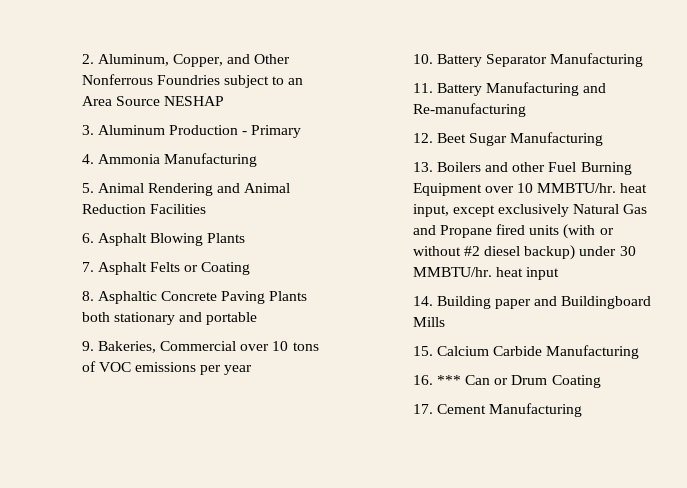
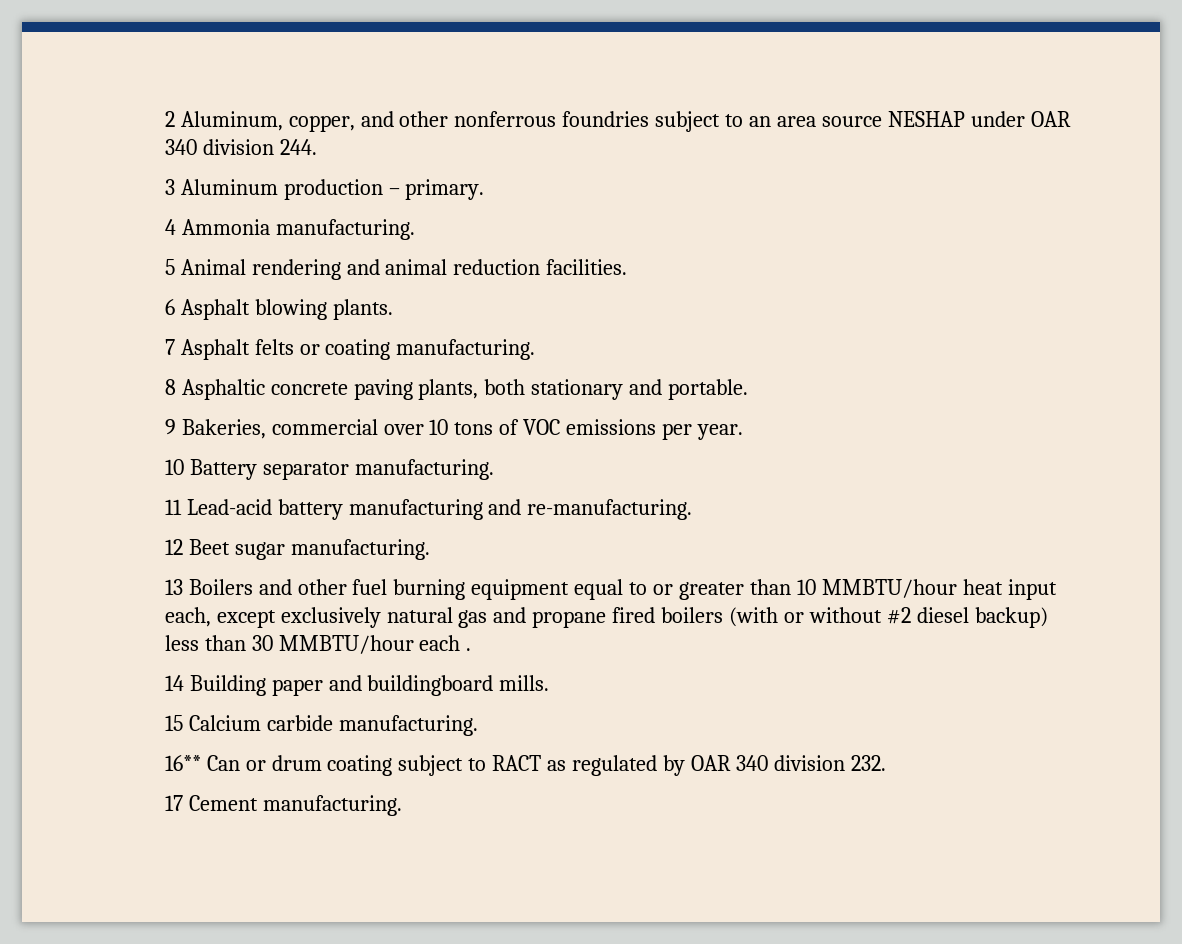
- 2. Aluminum, Copper, and Other Nonferrous Foundries subject to an Area Source NESHAP
- 3. Aluminum Production - Primary
- 4. Ammonia Manufacturing
- 5. Animal Rendering and Animal Reduction Facilities
- 6. Asphalt Blowing Plants
- 7. Asphalt Felts or Coating
- 8. Asphaltic Concrete Paving Plants both stationary and portable
- 9. Bakeries, Commercial over 10 tons of VOC emissions per year
- 10. Battery Separator Manufacturing
- 11. Battery Manufacturing and Re-manufacturing
- 12. Beet Sugar Manufacturing
- 13. Boilers and other Fuel Burning Equipment over 10 MMBTU/hr. heat input, except exclusively Natural Gas and Propane fired units (with or without #2 diesel backup) under 30 MMBTU/hr. heat input
- 14. Building paper and Buildingboard Mills
- 15. Calcium Carbide Manufacturing
- 16. *** Can or Drum Coating
- 17. Cement Manufacturing
+ 2 Aluminum, copper, and other nonferrous foundries subject to an area source NESHAP under OAR 340 division 244.
+ 3 Aluminum production – primary.
+ 4 Ammonia manufacturing.
+ 5 Animal rendering and animal reduction facilities.
+ 6 Asphalt blowing plants.
+ 7 Asphalt felts or coating manufacturing.
+ 8 Asphaltic concrete paving plants, both stationary and portable.
+ 9 Bakeries, commercial over 10 tons of VOC emissions per year.
+ 10 Battery separator manufacturing.
+ 11 Lead-acid battery manufacturing and re-manufacturing.
+ 12 Beet sugar manufacturing.
+ 13 Boilers and other fuel burning equipment equal to or greater than 10 MMBTU/hour heat input each, except exclusively natural gas and propane fired boilers (with or without #2 diesel backup) less than 30 MMBTU/hour each .
+ 14 Building paper and buildingboard mills.
+ 15 Calcium carbide manufacturing.
+ 16** Can or drum coating subject to RACT as regulated by OAR 340 division 232.
+ 17 Cement manufacturing.

